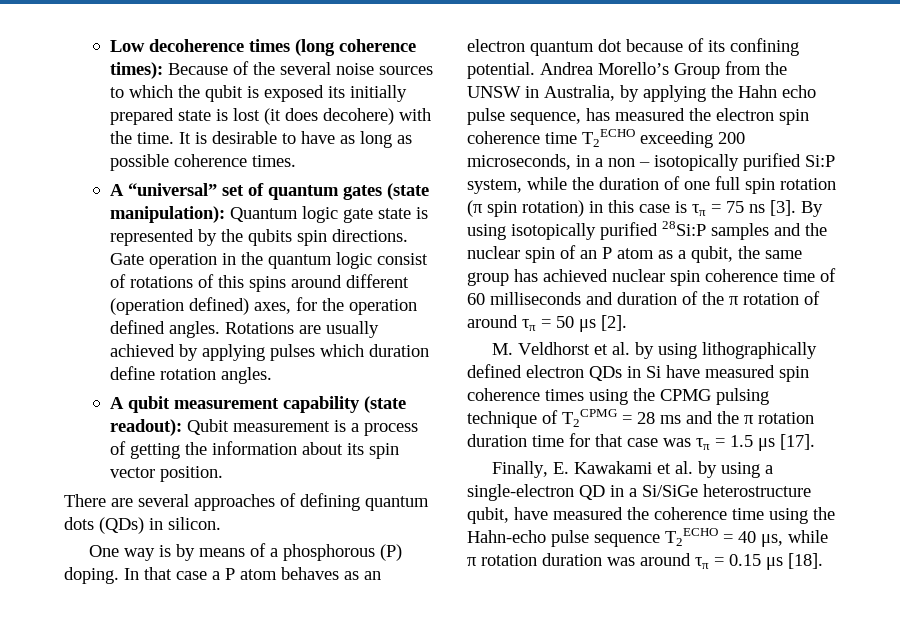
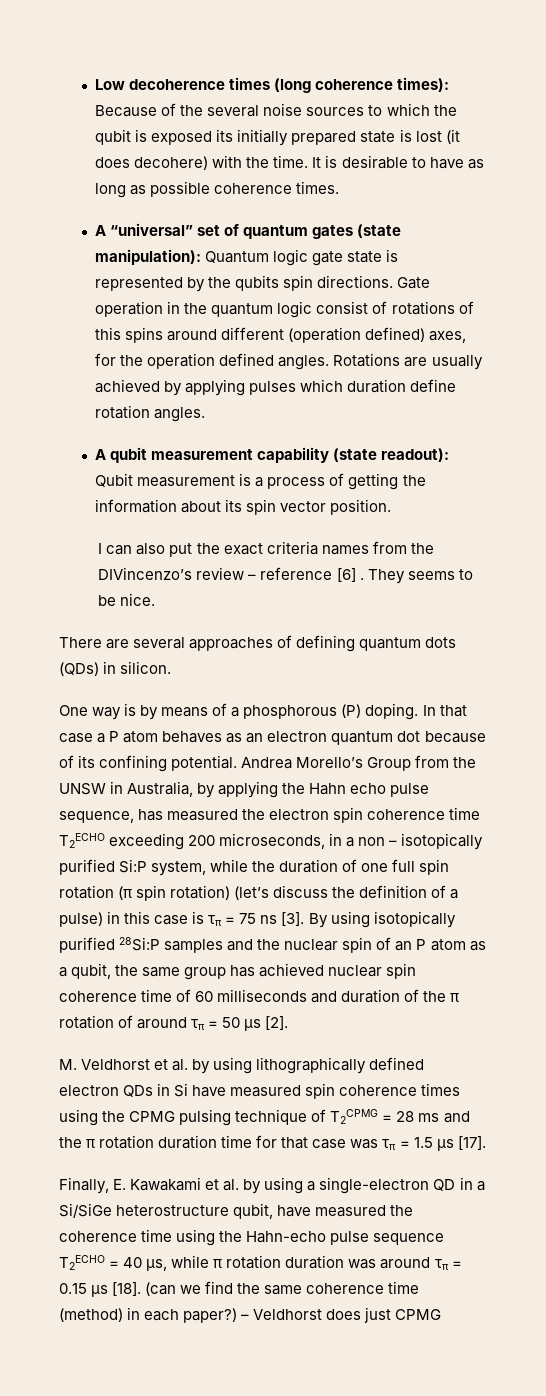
+ I can also put the exact criteria names from the DIVincenzo’s review – reference [6] . They seems to be nice.
- Andrea Morello’s Group from the UNSW in Australia, by applying the Hahn echo pulse sequence, has measured the electron spin coherence time T2ECHO exceeding 200 microseconds, in a non – isotopically purified Si:P system, while the duration of one full spin rotation (π spin rotation) in this case is τπ = 75 ns [3].
+ Andrea Morello’s Group from the UNSW in Australia, by applying the Hahn echo pulse sequence, has measured the electron spin coherence time T2ECHO exceeding 200 microseconds, in a non – isotopically purified Si:P system, while the duration of one full spin rotation (π spin rotation) (let’s discuss the definition of a pulse) in this case is τπ = 75 ns [3].
+ (can we find the same coherence time (method) in each paper?) – Veldhorst does just CPMG

